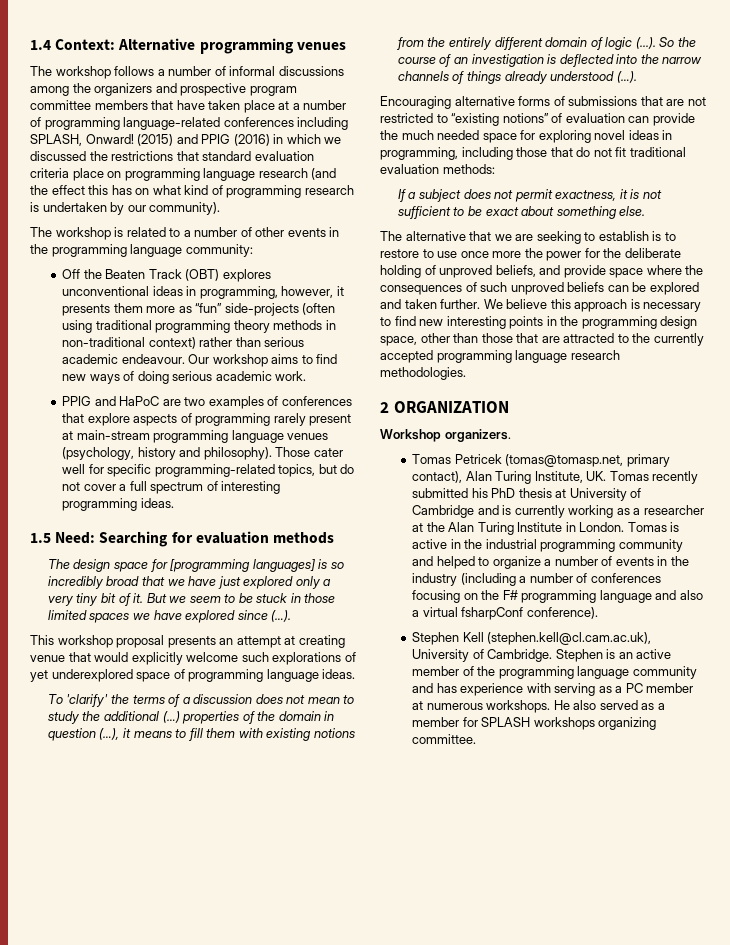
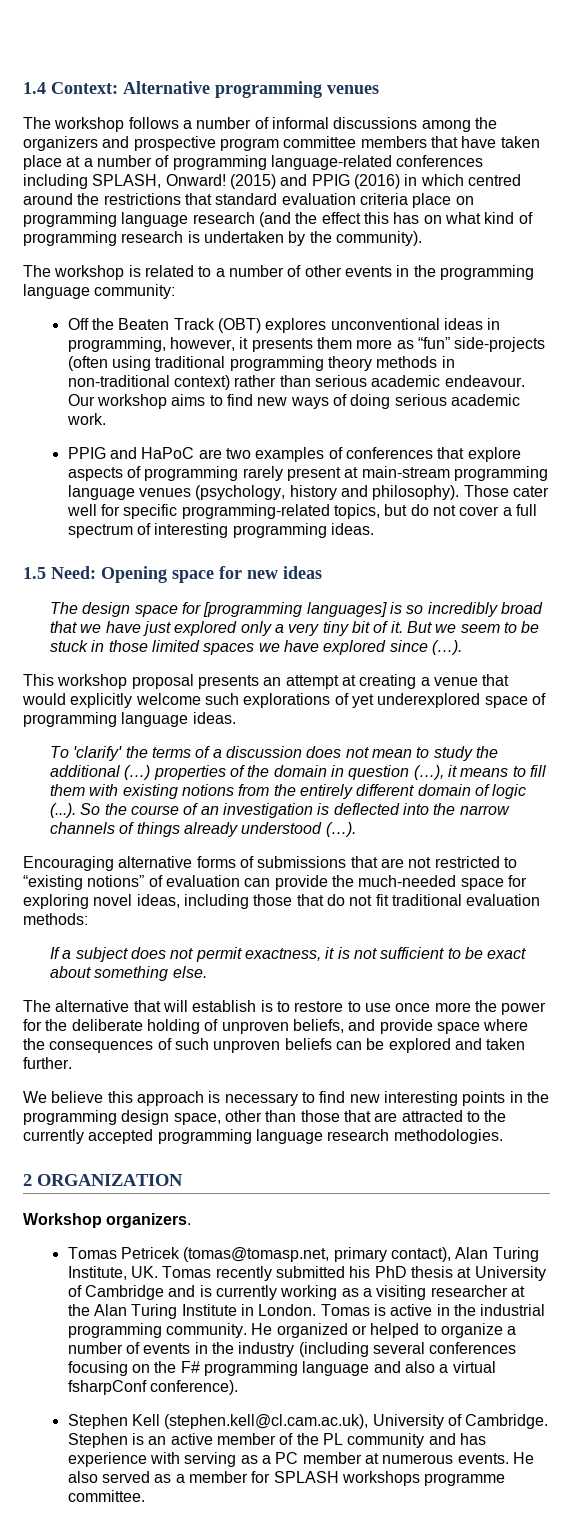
- (2015) and PPIG (2016) in which we discussed the restrictions that standard evaluation criteria place on programming language research (and the effect this has on what kind of programming research is undertaken by our community).
+ (2015) and PPIG (2016) in which centred around the restrictions that standard evaluation criteria place on programming language research (and the effect this has on what kind of programming research is undertaken by the community).
- 1.5 Need: Searching for evaluation methods
+ 1.5 Need: Opening space for new ideas
- This workshop proposal presents an attempt at creating venue that would explicitly welcome such explorations of yet underexplored space of programming language ideas.
+ This workshop proposal presents an attempt at creating a venue that would explicitly welcome such explorations of yet underexplored space of programming language ideas.
- Encouraging alternative forms of submissions that are not restricted to “existing notions” of evaluation can provide the much needed space for exploring novel ideas in programming, including those that do not fit traditional evaluation methods:
+ Encouraging alternative forms of submissions that are not restricted to “existing notions” of evaluation can provide the much-needed space for exploring novel ideas, including those that do not fit traditional evaluation methods:
- The alternative that we are seeking to establish is to restore to use once more the power for the deliberate holding of unproved beliefs, and provide space where the consequences of such unproved beliefs can be explored and taken further. We believe this approach is necessary to find new interesting points in the programming design space, other than those that are attracted to the currently accepted programming language research methodologies.
+ The alternative that will establish is to restore to use once more the power for the deliberate holding of unproven beliefs, and provide space where the consequences of such unproven beliefs can be explored and taken further.
+ We believe this approach is necessary to find new interesting points in the programming design space, other than those that are attracted to the currently accepted programming language research methodologies.
- Tomas Petricek (tomas@tomasp.net, primary contact), Alan Turing Institute, UK. Tomas recently submitted his PhD thesis at University of Cambridge and is currently working as a researcher at the Alan Turing Institute in London.
+ Tomas Petricek (tomas@tomasp.net, primary contact), Alan Turing Institute, UK. Tomas recently submitted his PhD thesis at University of Cambridge and is currently working as a visiting researcher at the Alan Turing Institute in London.
- Tomas is active in the industrial programming community and helped to organize a number of events in the industry (including a number of conferences focusing on the F# programming language and also a virtual fsharpConf conference).
+ Tomas is active in the industrial programming community. He organized or helped to organize a number of events in the industry (including several conferences focusing on the F# programming language and also a virtual fsharpConf conference).
- Stephen is an active member of the programming language community and has experience with serving as a PC member at numerous workshops.
+ Stephen is an active member of the PL community and has experience with serving as a PC member at numerous events.
- He also served as a member for SPLASH workshops organizing committee.
+ He also served as a member for SPLASH workshops programme committee.

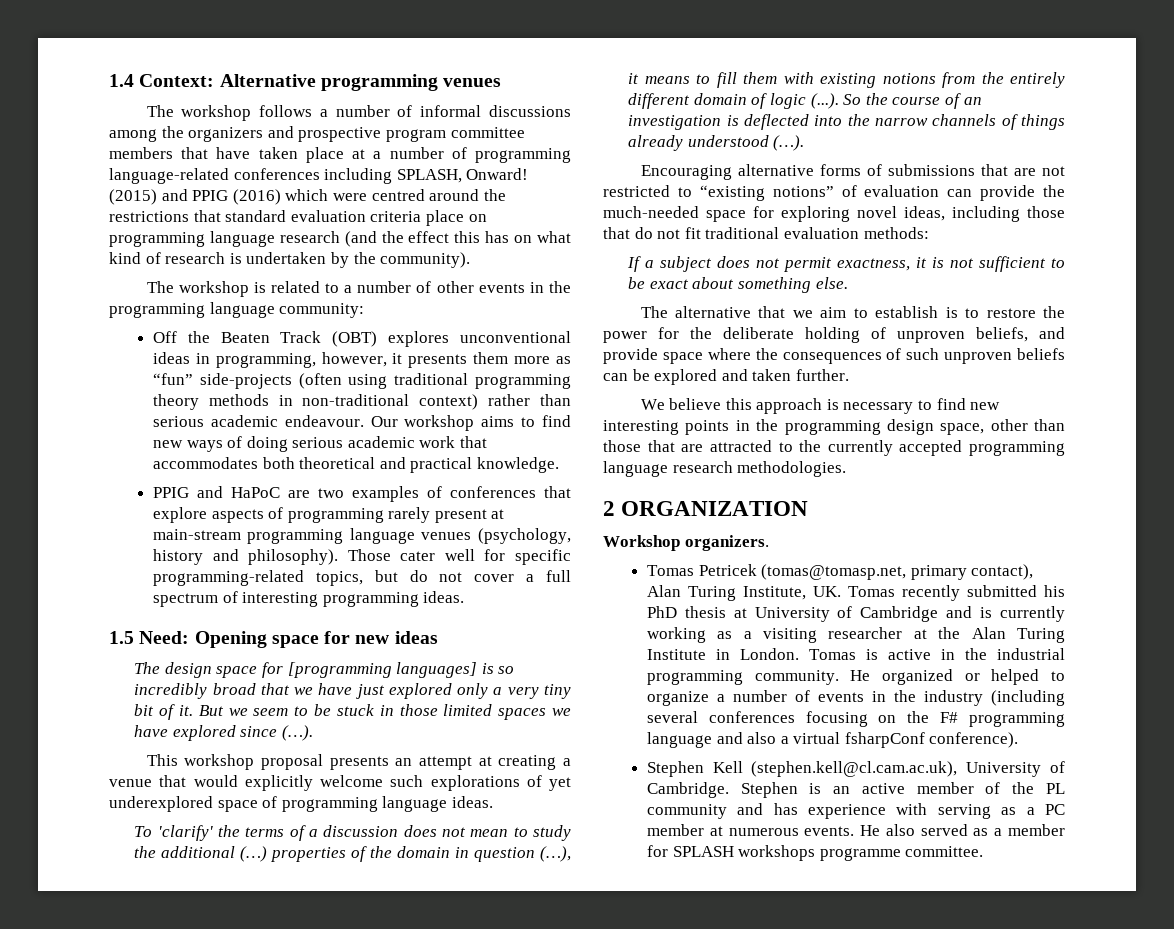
- (2015) and PPIG (2016) in which centred around the restrictions that standard evaluation criteria place on programming language research (and the effect this has on what kind of programming research is undertaken by the community).
+ (2015) and PPIG (2016) which were centred around the restrictions that standard evaluation criteria place on programming language research (and the effect this has on what kind of research is undertaken by the community).
- Our workshop aims to find new ways of doing serious academic work.
+ Our workshop aims to find new ways of doing serious academic work that accommodates both theoretical and practical knowledge.
- The alternative that will establish is to restore to use once more the power for the deliberate holding of unproven beliefs, and provide space where the consequences of such unproven beliefs can be explored and taken further.
+ The alternative that we aim to establish is to restore the power for the deliberate holding of unproven beliefs, and provide space where the consequences of such unproven beliefs can be explored and taken further.

